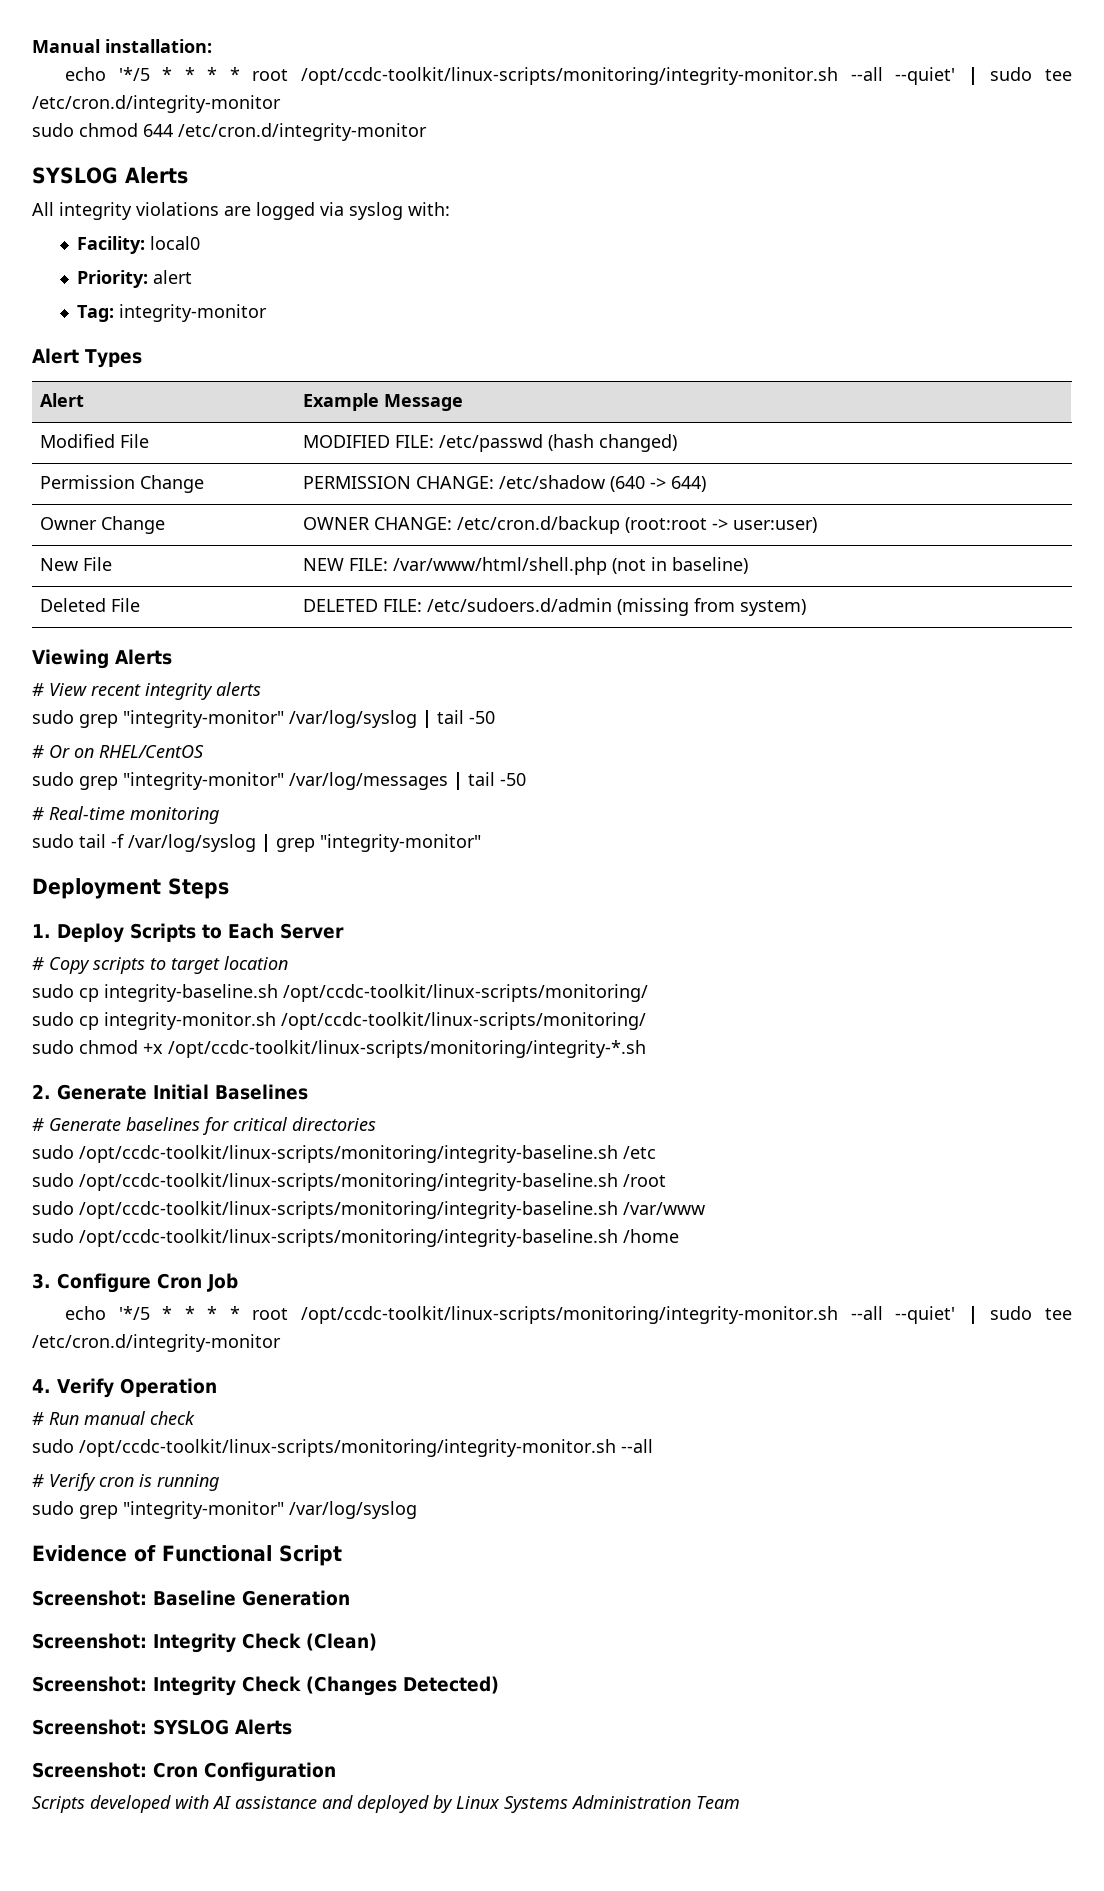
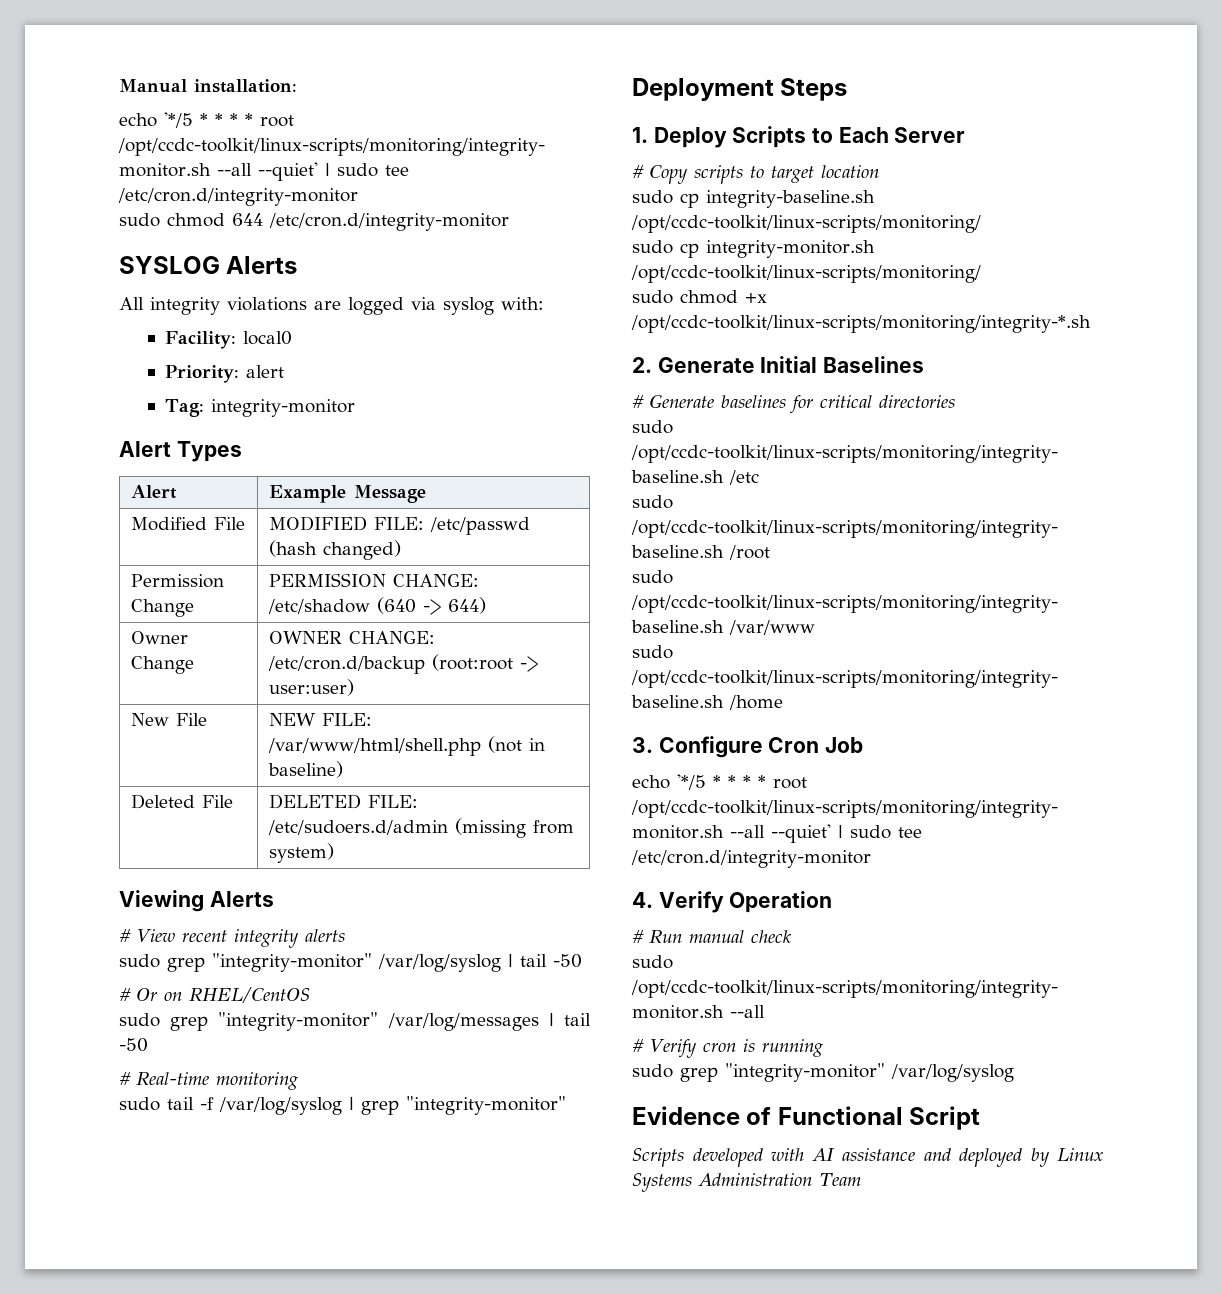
- Screenshot: Baseline Generation
- Screenshot: Integrity Check (Clean)
- Screenshot: Integrity Check (Changes Detected)
- Screenshot: SYSLOG Alerts
- Screenshot: Cron Configuration

